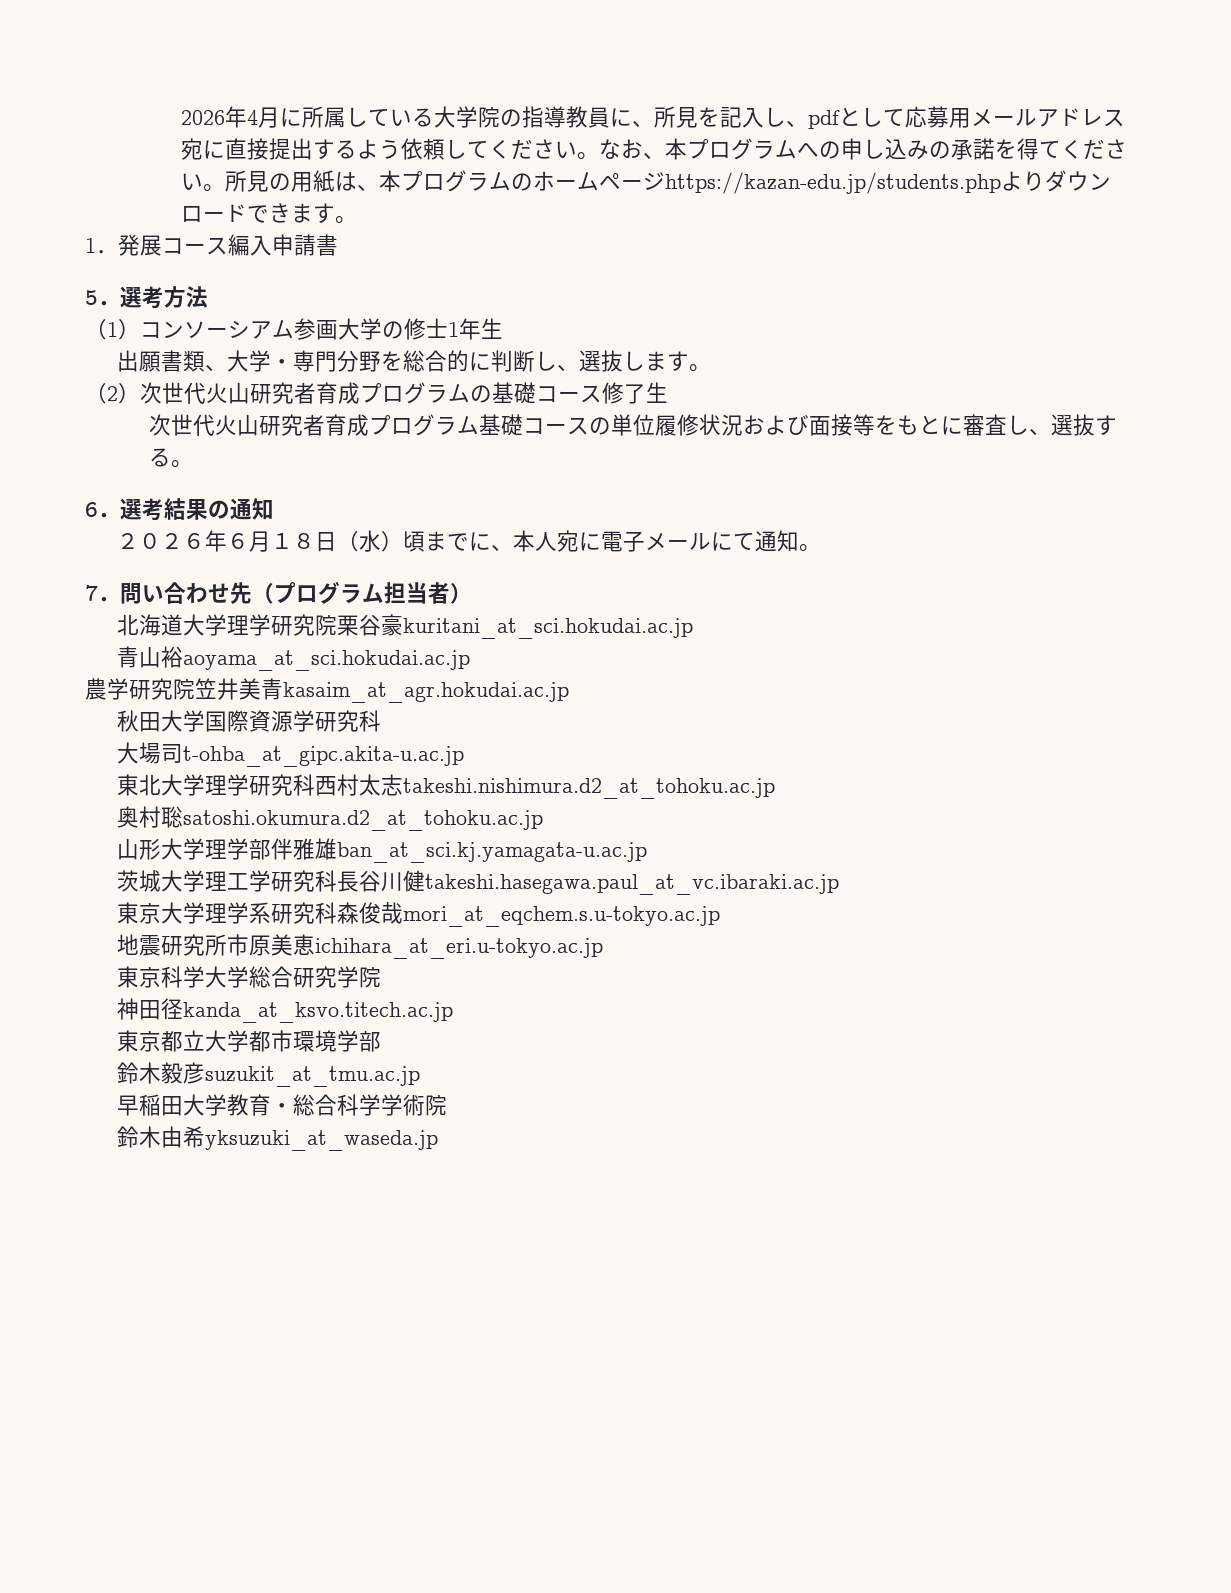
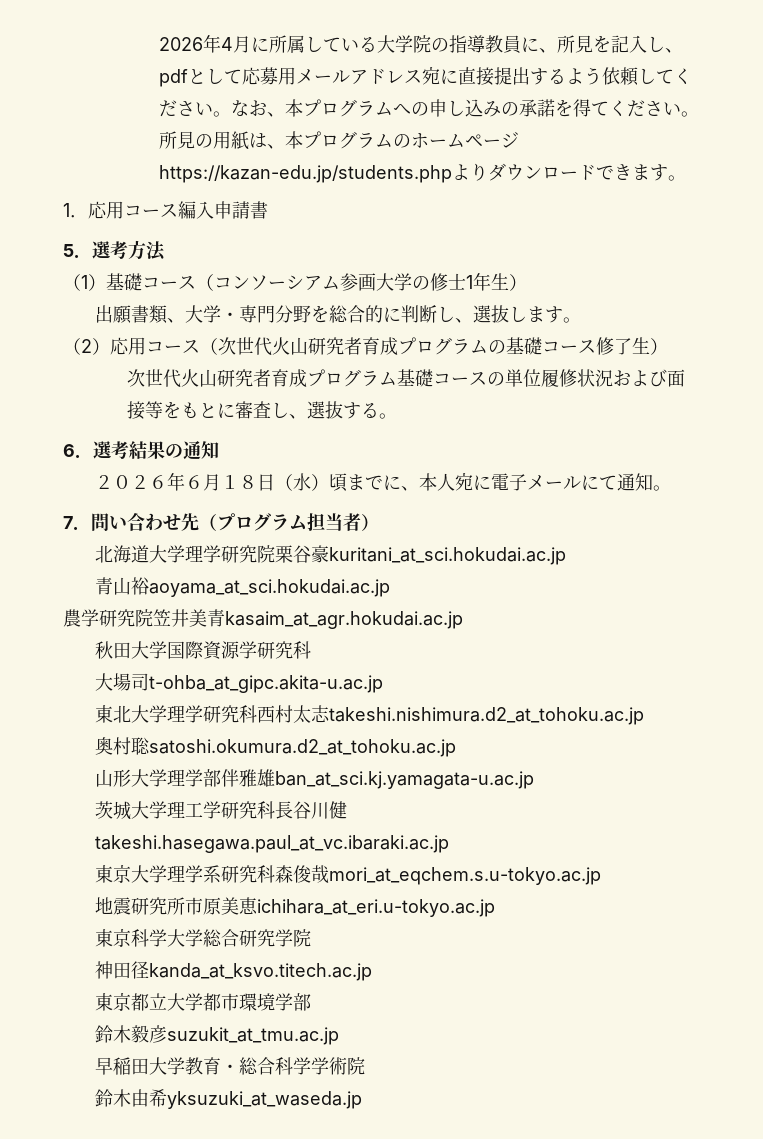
- 1．発展コース編入申請書
+ 1．応用コース編入申請書
- （1）コンソーシアム参画大学の修士1年生
+ （1）基礎コース（コンソーシアム参画大学の修士1年生）
- （2）次世代火山研究者育成プログラムの基礎コース修了生
+ （2）応用コース（次世代火山研究者育成プログラムの基礎コース修了生）

